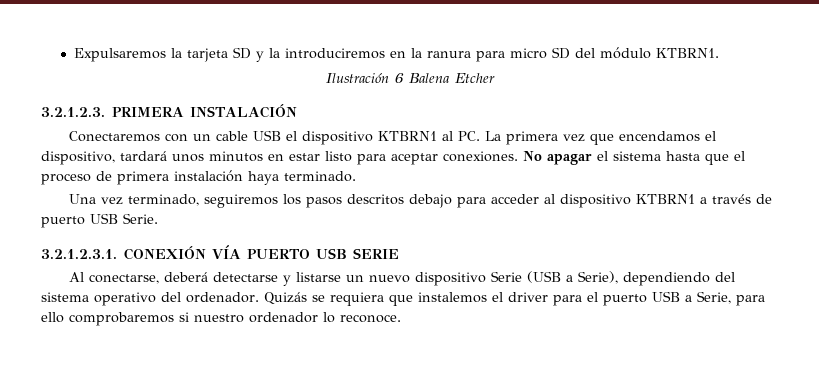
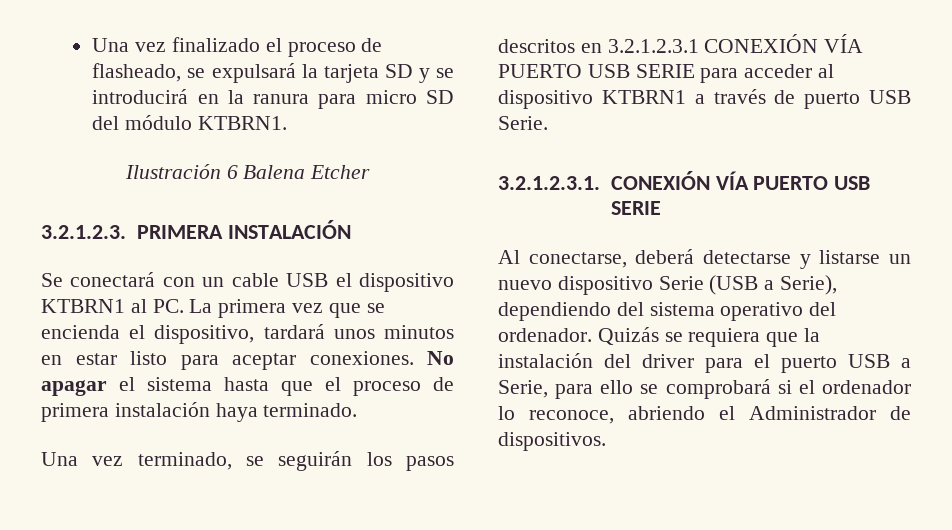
- Expulsaremos la tarjeta SD y la introduciremos en la ranura para micro SD del módulo KTBRN1.
+ Una vez finalizado el proceso de flasheado, se expulsará la tarjeta SD y se introducirá en la ranura para micro SD del módulo KTBRN1.
- Conectaremos con un cable USB el dispositivo KTBRN1 al PC. La primera vez que encendamos el dispositivo, tardará unos minutos en estar listo para aceptar conexiones.
+ Se conectará con un cable USB el dispositivo KTBRN1 al PC. La primera vez que se encienda el dispositivo, tardará unos minutos en estar listo para aceptar conexiones.
- Una vez terminado, seguiremos los pasos descritos debajo para acceder al dispositivo KTBRN1 a través de puerto USB Serie.
+ Una vez terminado, se seguirán los pasos descritos en 3.2.1.2.3.1 CONEXIÓN VÍA PUERTO USB SERIE para acceder al dispositivo KTBRN1 a través de puerto USB Serie.
- Quizás se requiera que instalemos el driver para el puerto USB a Serie, para ello comprobaremos si nuestro ordenador lo reconoce.
+ Quizás se requiera que la instalación del driver para el puerto USB a Serie, para ello se comprobará si el ordenador lo reconoce, abriendo el Administrador de dispositivos.

